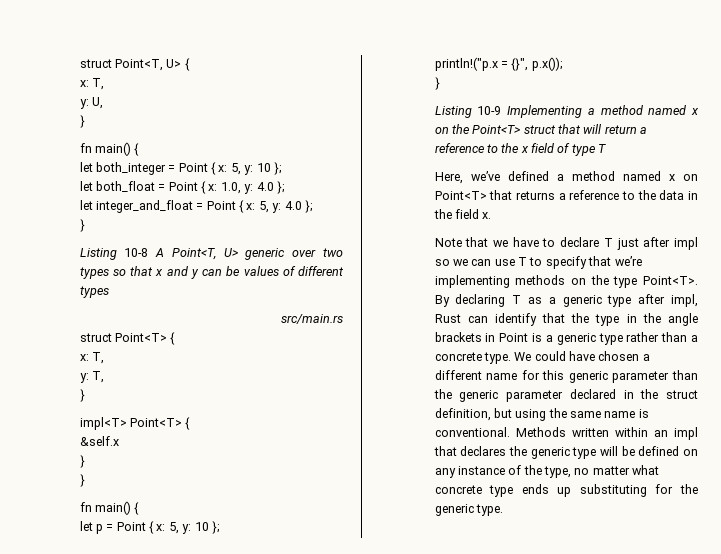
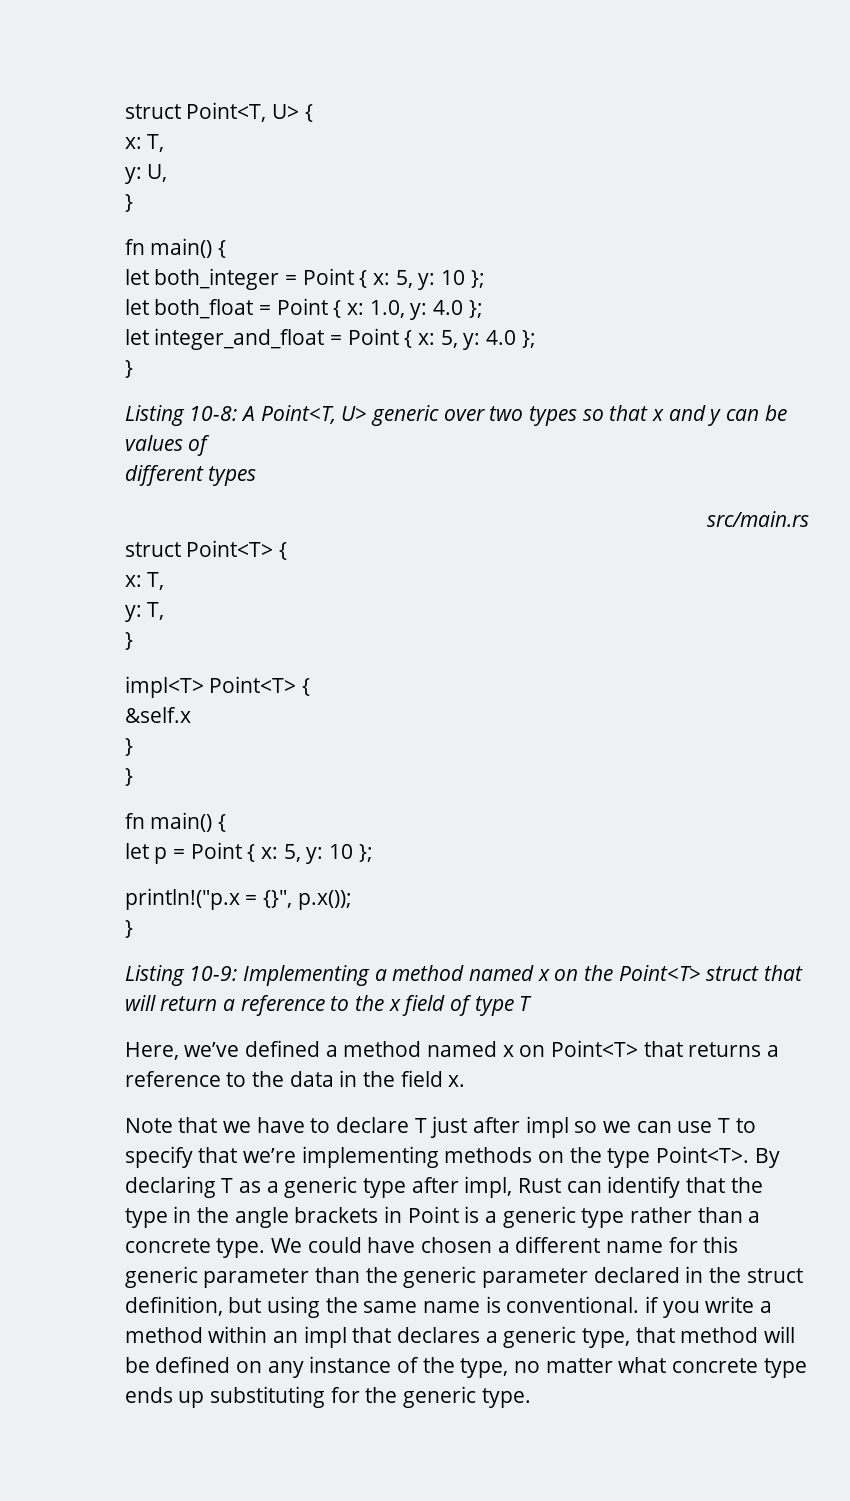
- Listing 10-8 A Point<T, U> generic over two types so that x and y can be values of different types
+ Listing 10-8: A Point<T, U> generic over two types so that x and y can be values of
+ different types
- Listing 10-9 Implementing a method named x on the Point<T> struct that will return a reference to the x field of type T
+ Listing 10-9: Implementing a method named x on the Point<T> struct that will return a reference to the x field of type T
- We could have chosen a different name for this generic parameter than the generic parameter declared in the struct definition, but using the same name is conventional. Methods written within an impl that declares the generic type will be defined on any instance of the type, no matter what concrete type ends up substituting for the generic type.
+ We could have chosen a different name for this generic parameter than the generic parameter declared in the struct definition, but using the same name is conventional. if you write a method within an impl that declares a generic type, that method will be defined on any instance of the type, no matter what concrete type ends up substituting for the generic type.

